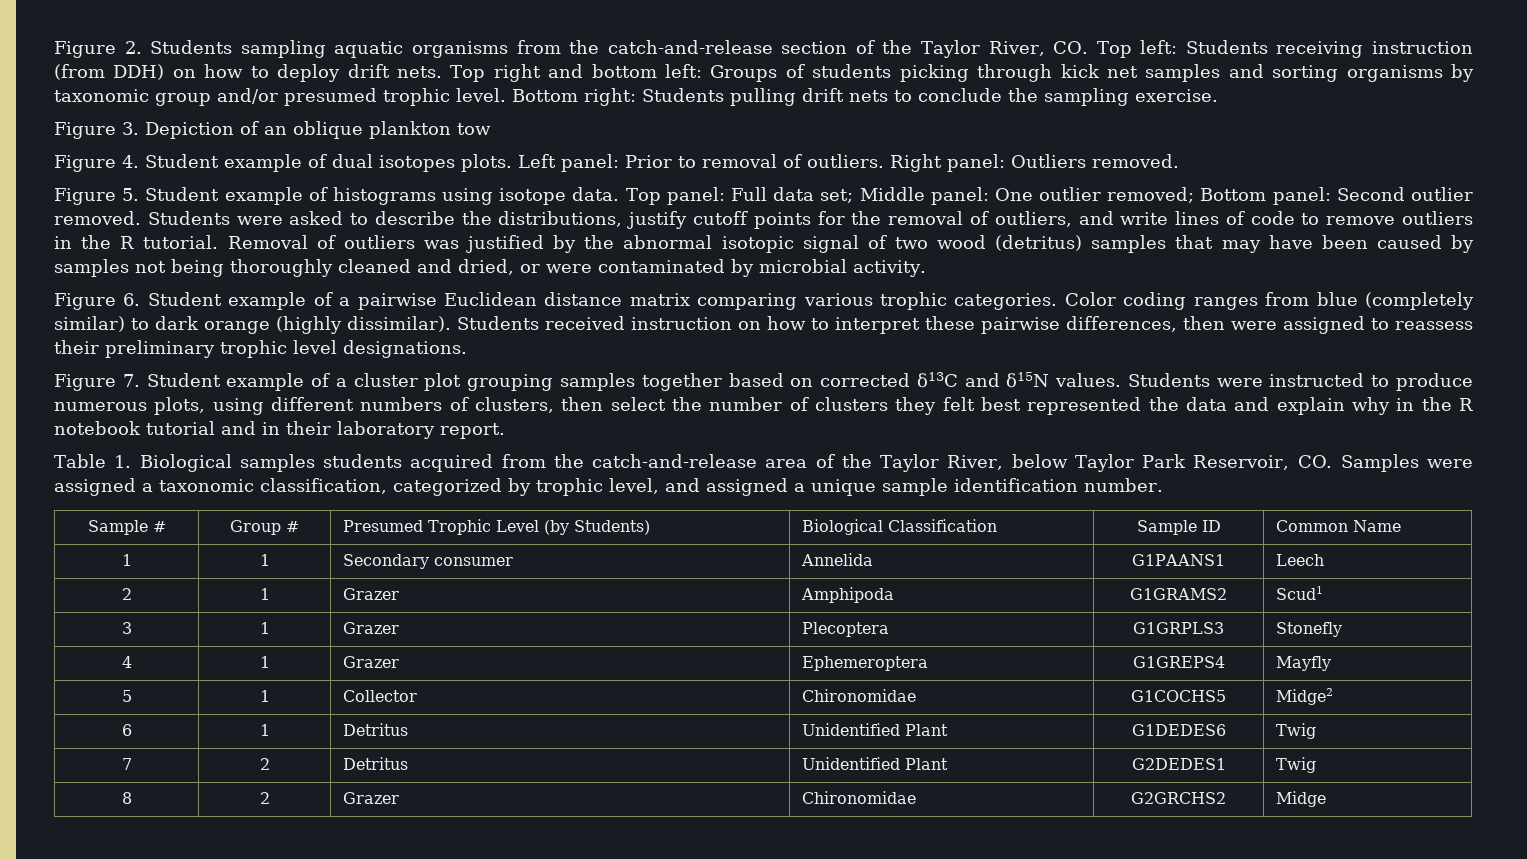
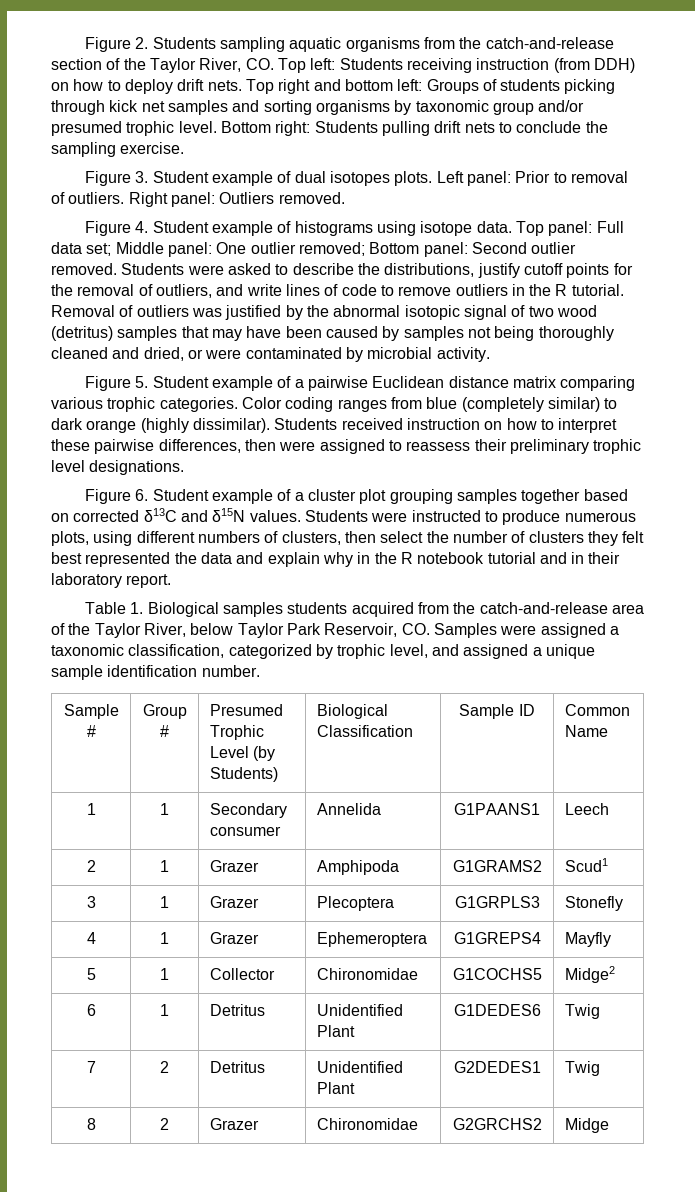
- Figure 3. Depiction of an oblique plankton tow
- Figure 4. Student example of dual isotopes plots.
+ Figure 3. Student example of dual isotopes plots.
- Figure 5. Student example of histograms using isotope data.
+ Figure 4. Student example of histograms using isotope data.
- Figure 6. Student example of a pairwise Euclidean distance matrix comparing various trophic categories.
+ Figure 5. Student example of a pairwise Euclidean distance matrix comparing various trophic categories.
- Figure 7. Student example of a cluster plot grouping samples together based on corrected δ13C and δ15N values.
+ Figure 6. Student example of a cluster plot grouping samples together based on corrected δ13C and δ15N values.

